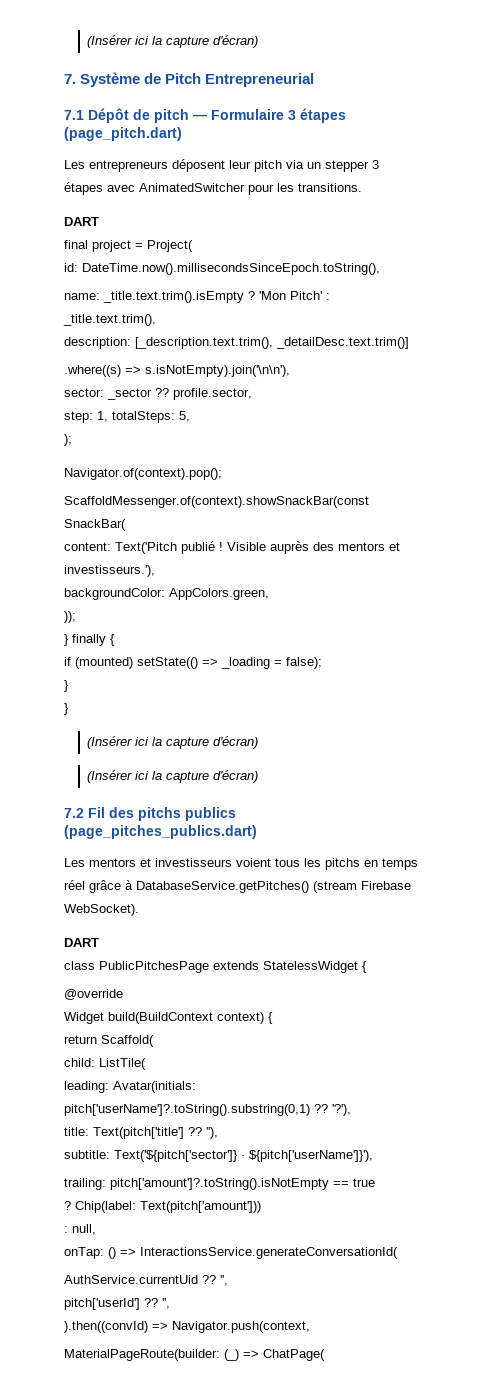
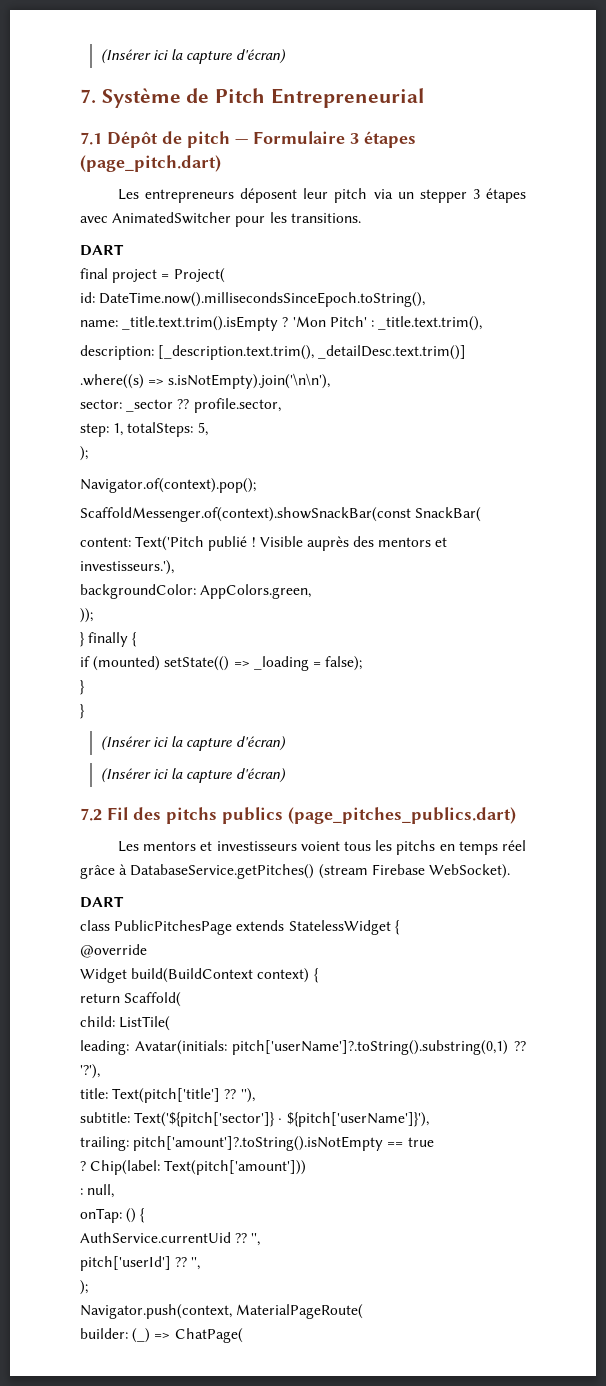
- onTap: () => InteractionsService.generateConversationId(
+ onTap: () {
  pitch['userId'] ?? '',
- ).then((convId) => Navigator.push(context,
- MaterialPageRoute(builder: (_) => ChatPage(
+ );
+ Navigator.push(context, MaterialPageRoute(
+ builder: (_) => ChatPage(

